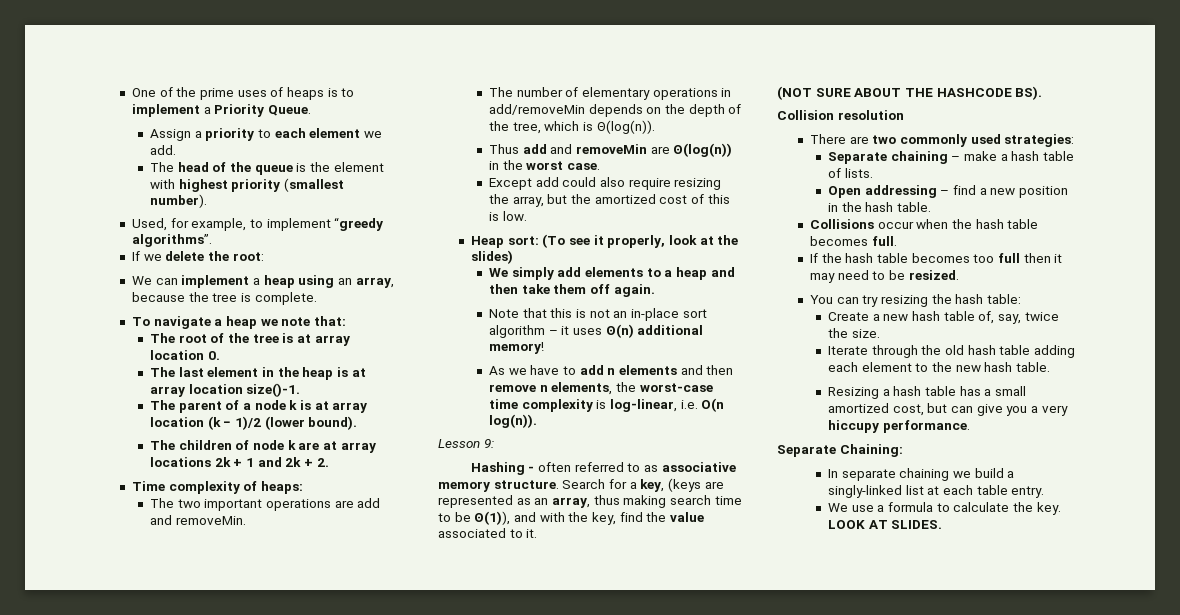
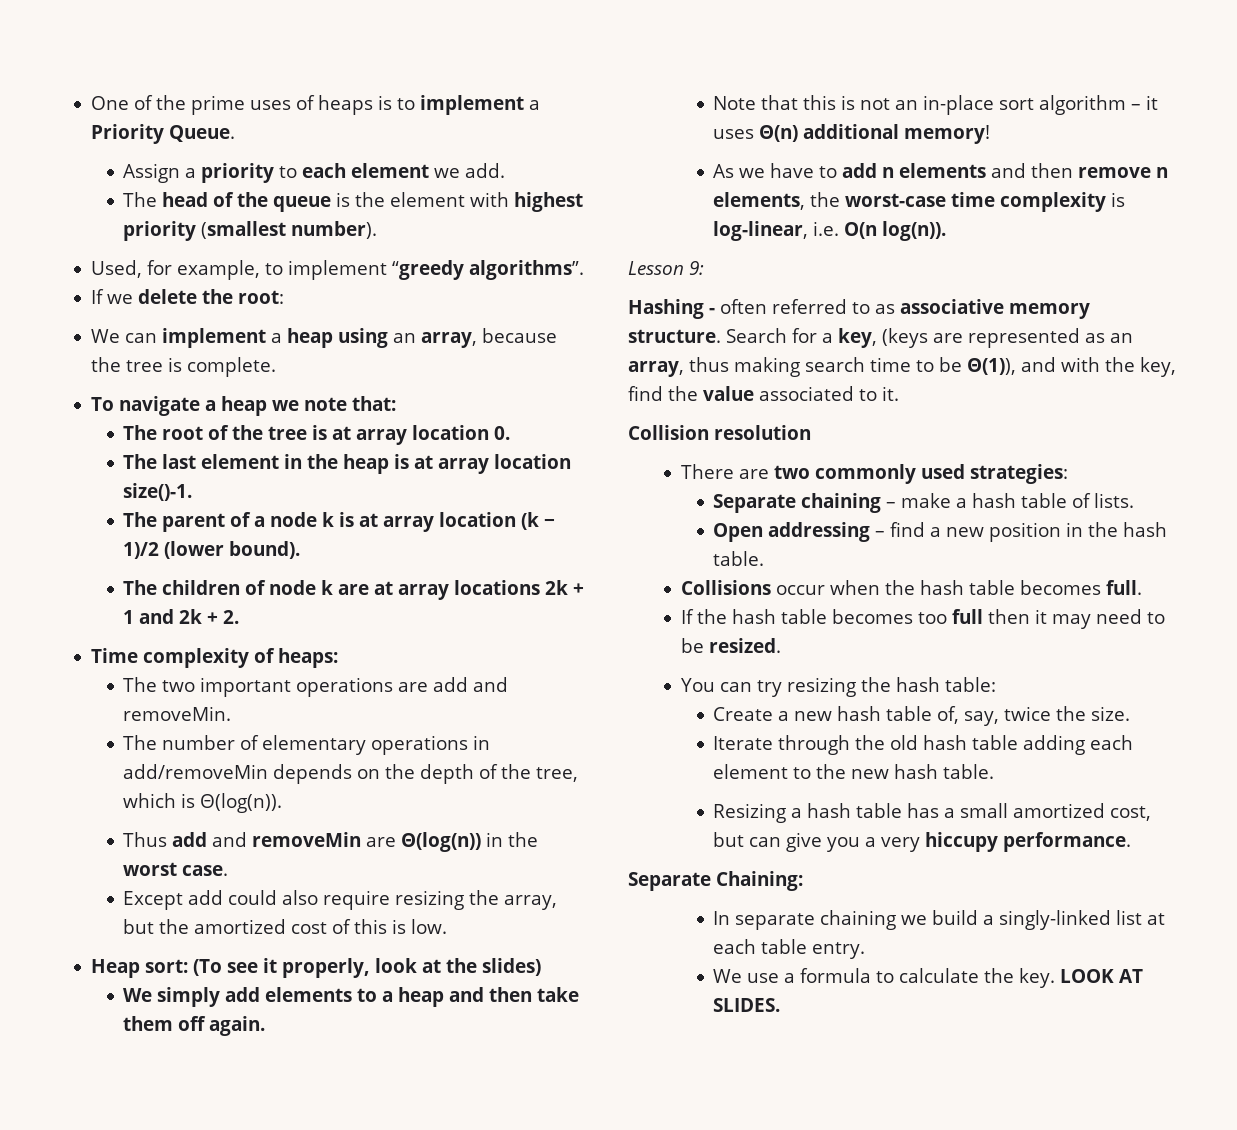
- (NOT SURE ABOUT THE HASHCODE BS).

